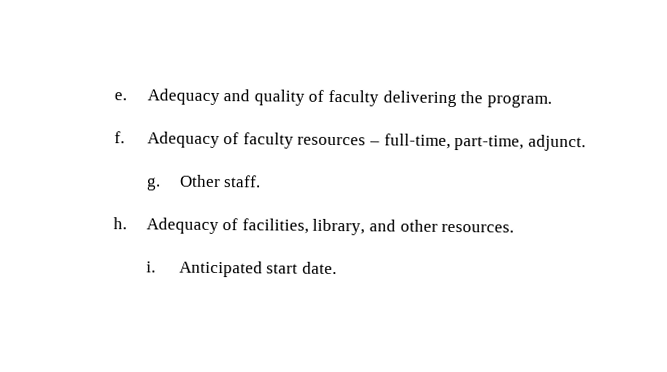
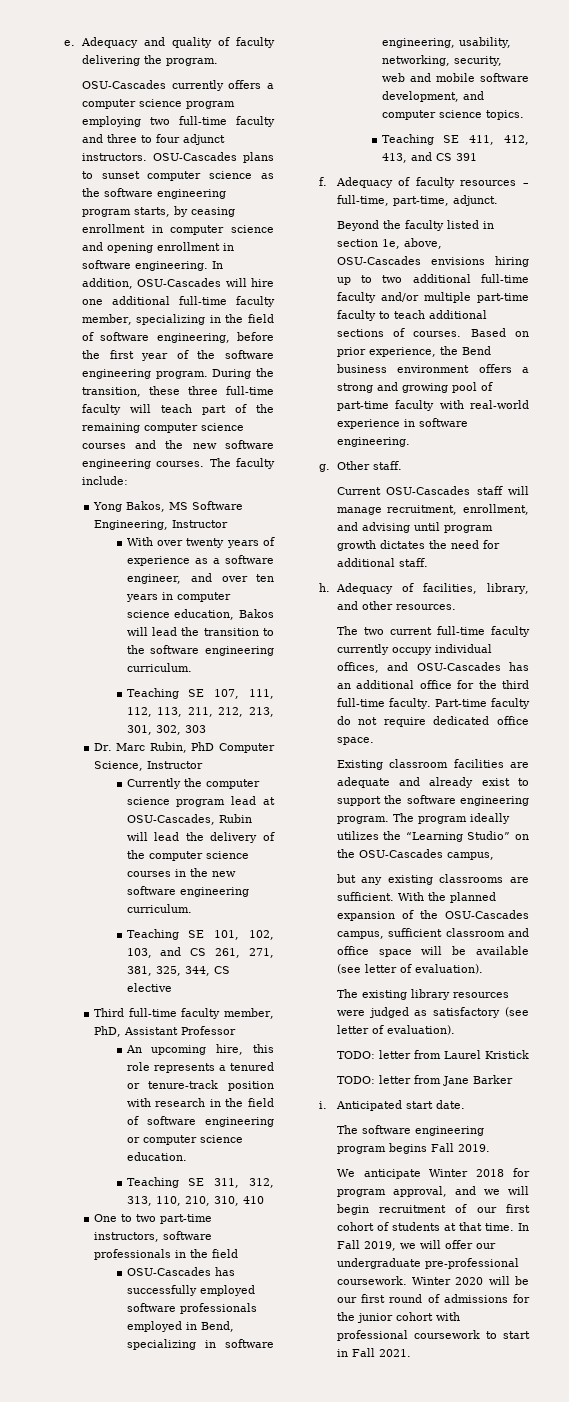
+ OSU-Cascades currently offers a computer science program employing two full-time faculty and three to four adjunct instructors. OSU-Cascades plans to sunset computer science as the software engineering program starts, by ceasing enrollment in computer science and opening enrollment in software engineering. In addition, OSU-Cascades will hire one additional full-time faculty member, specializing in the field of software engineering, before the first year of the software engineering program. During the transition, these three full-time faculty will teach part of the remaining computer science courses and the new software engineering courses. The faculty include:
+ Yong Bakos, MS Software Engineering, Instructor
+ With over twenty years of experience as a software engineer, and over ten years in computer science education, Bakos will lead the transition to the software engineering curriculum.
+ Teaching SE 107, 111, 112, 113, 211, 212, 213, 301, 302, 303
+ Dr. Marc Rubin, PhD Computer Science, Instructor
+ Currently the computer science program lead at OSU-Cascades, Rubin will lead the delivery of the computer science courses in the new software engineering curriculum.
+ Teaching SE 101, 102, 103, and CS 261, 271, 381, 325, 344, CS elective
+ Third full-time faculty member, PhD, Assistant Professor
+ An upcoming hire, this role represents a tenured or tenure-track position with research in the field of software engineering or computer science education.
+ Teaching SE 311, 312, 313, 110, 210, 310, 410
+ One to two part-time instructors, software professionals in the field
+ OSU-Cascades has successfully employed software professionals employed in Bend, specializing in software engineering, usability, networking, security, web and mobile software development, and computer science topics.
+ Teaching SE 411, 412, 413, and CS 391
+ Beyond the faculty listed in section 1e, above, OSU-Cascades envisions hiring up to two additional full-time faculty and/or multiple part-time faculty to teach additional sections of courses. Based on prior experience, the Bend business environment offers a strong and growing pool of part-time faculty with real-world experience in software engineering.
  g. Other staff.
+ Current OSU-Cascades staff will manage recruitment, enrollment, and advising until program growth dictates the need for additional staff.
+ The two current full-time faculty currently occupy individual offices, and OSU-Cascades has an additional office for the third full-time faculty. Part-time faculty do not require dedicated office space.
+ Existing classroom facilities are adequate and already exist to support the software engineering program. The program ideally utilizes the “Learning Studio” on the OSU-Cascades campus,
+ but any existing classrooms are sufficient. With the planned expansion of the OSU-Cascades campus, sufficient classroom and office space will be available (see letter of evaluation).
+ The existing library resources were judged as satisfactory (see letter of evaluation).
+ TODO: letter from Laurel Kristick
+ TODO: letter from Jane Barker
  i. Anticipated start date.
+ The software engineering program begins Fall 2019.
+ We anticipate Winter 2018 for program approval, and we will begin recruitment of our first cohort of students at that time. In Fall 2019, we will offer our undergraduate pre-professional coursework. Winter 2020 will be our first round of admissions for the junior cohort with professional coursework to start in Fall 2021.

